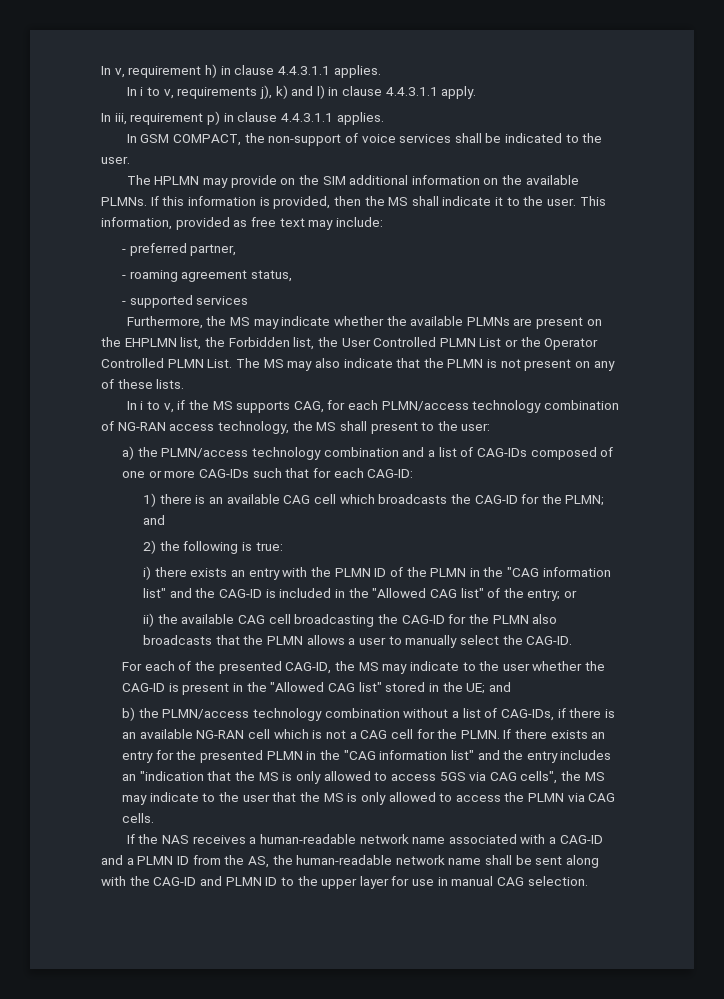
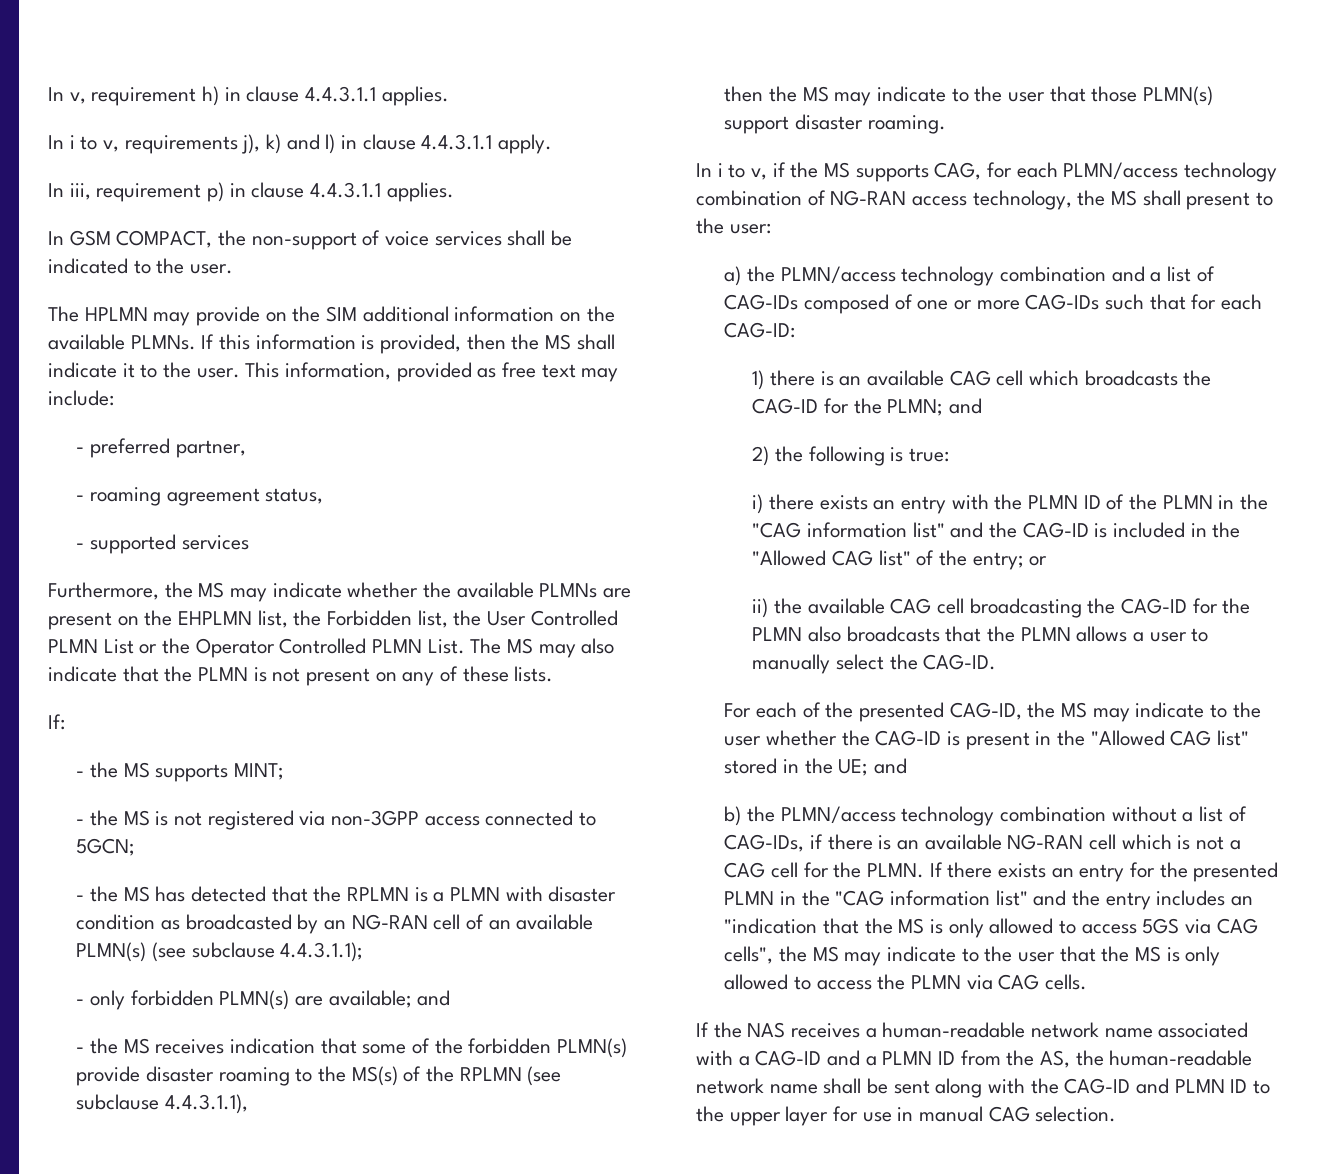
+ If:
+ - the MS supports MINT;
+ - the MS is not registered via non-3GPP access connected to 5GCN;
+ - the MS has detected that the RPLMN is a PLMN with disaster condition as broadcasted by an NG-RAN cell of an available PLMN(s) (see subclause 4.4.3.1.1);
+ - only forbidden PLMN(s) are available; and
+ - the MS receives indication that some of the forbidden PLMN(s) provide disaster roaming to the MS(s) of the RPLMN (see subclause 4.4.3.1.1),
+ then the MS may indicate to the user that those PLMN(s) support disaster roaming.

